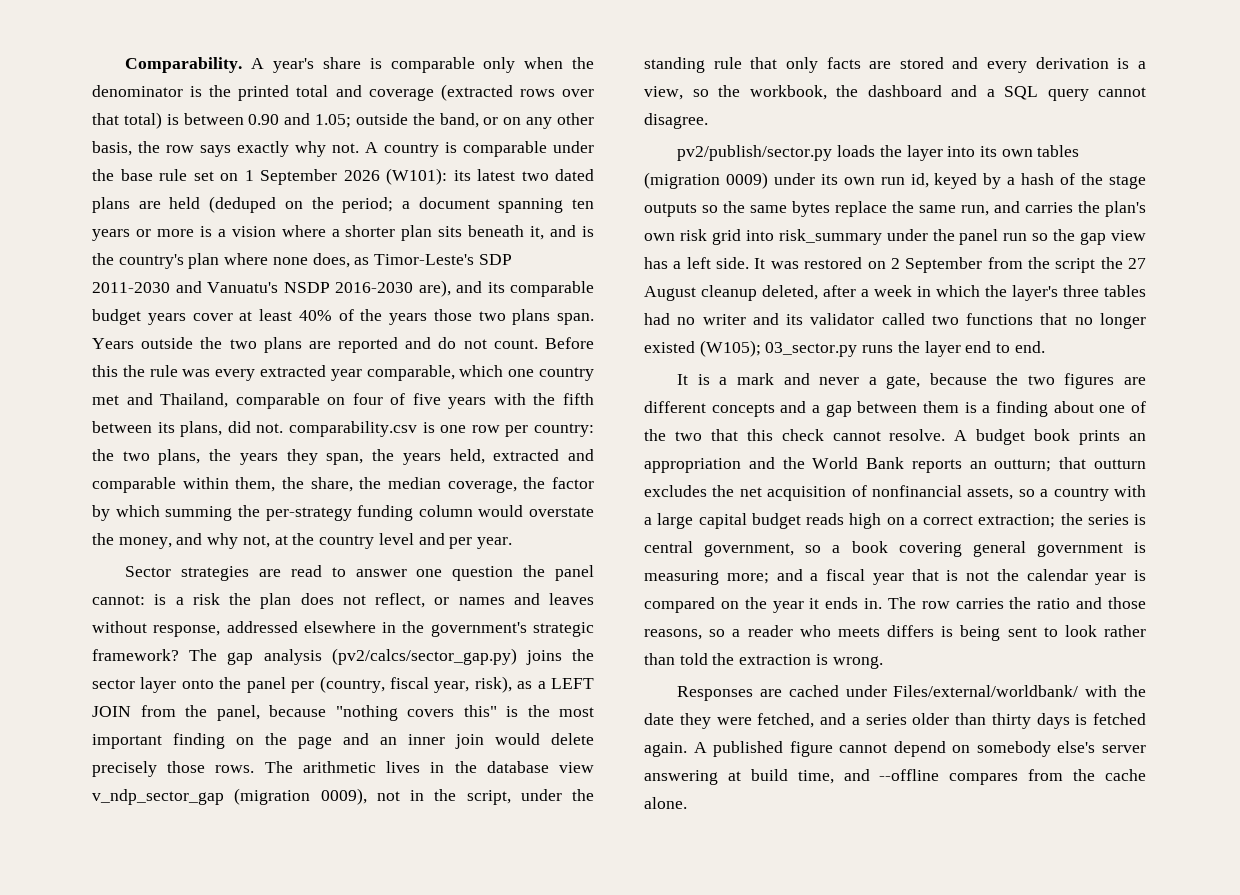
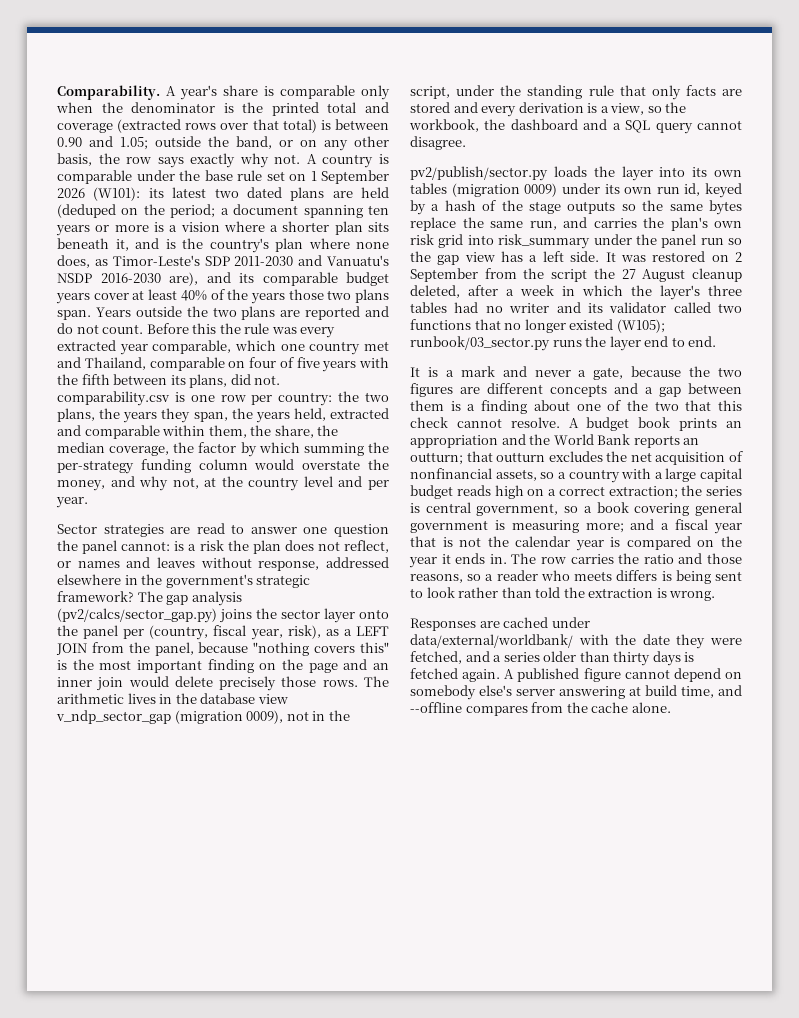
- It was restored on 2 September from the script the 27 August cleanup deleted, after a week in which the layer's three tables had no writer and its validator called two functions that no longer existed (W105); 03_sector.py runs the layer end to end.
+ It was restored on 2 September from the script the 27 August cleanup deleted, after a week in which the layer's three tables had no writer and its validator called two functions that no longer existed (W105); runbook/03_sector.py runs the layer end to end.
- Responses are cached under Files/external/worldbank/ with the date they were fetched, and a series older than thirty days is fetched again.
+ Responses are cached under data/external/worldbank/ with the date they were fetched, and a series older than thirty days is fetched again.

